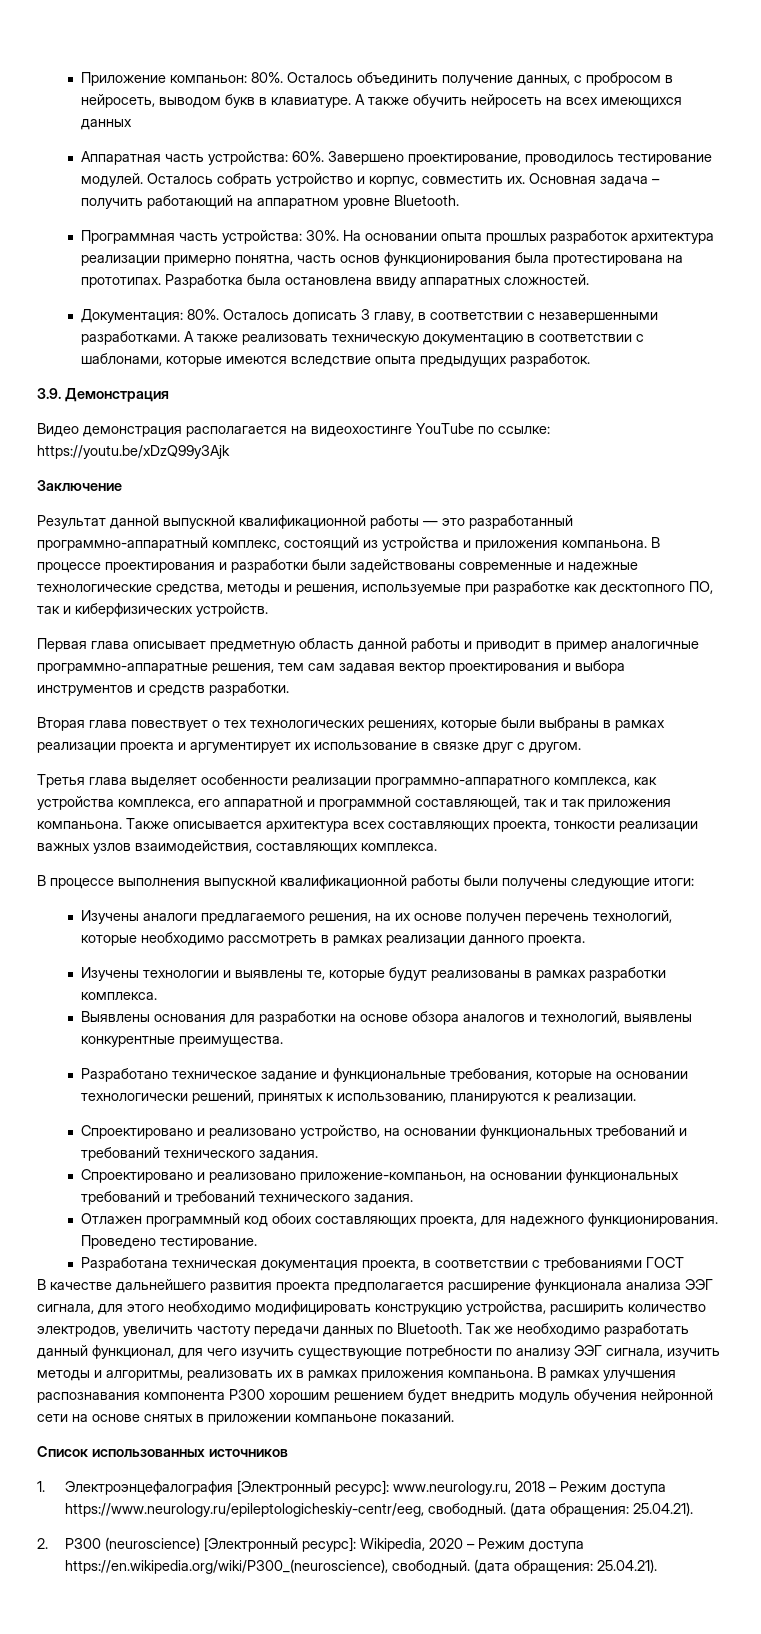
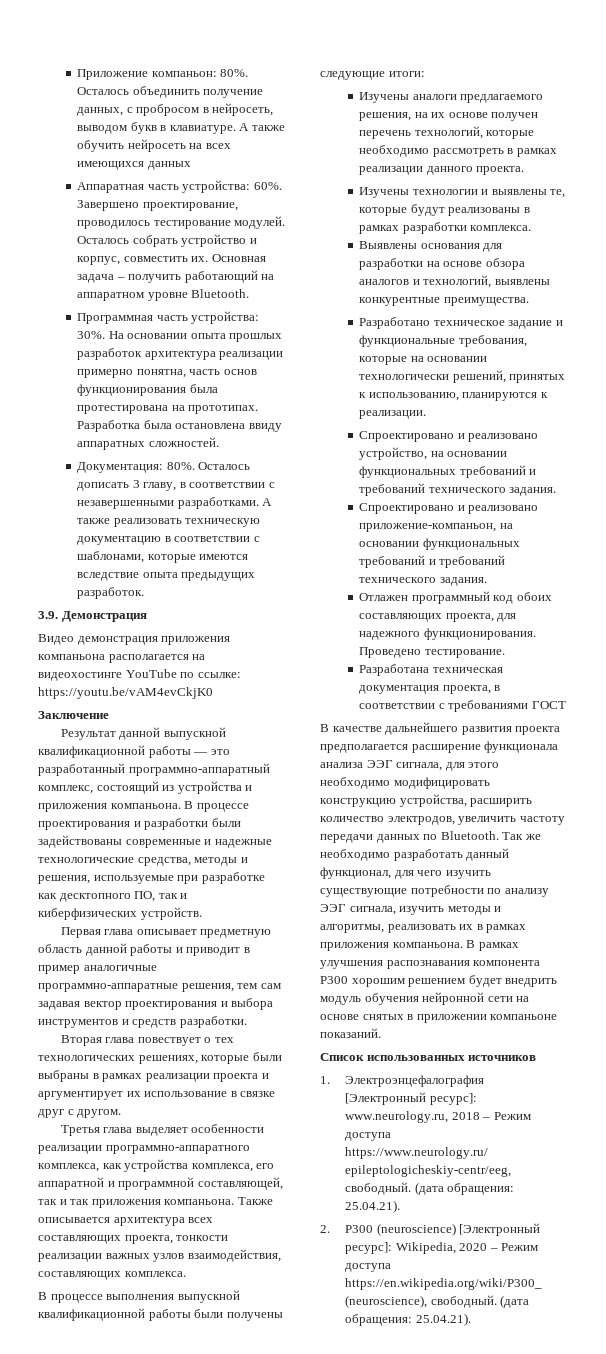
- Видео демонстрация располагается на видеохостинге YouTube по ссылке: https://youtu.be/xDzQ99y3Ajk
+ Видео демонстрация приложения компаньона располагается на видеохостинге YouTube по ссылке: https://youtu.be/vAM4evCkjK0

